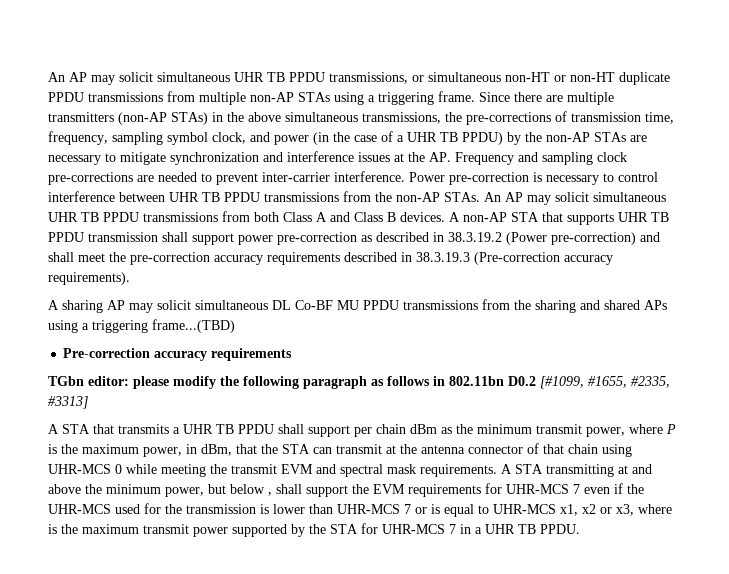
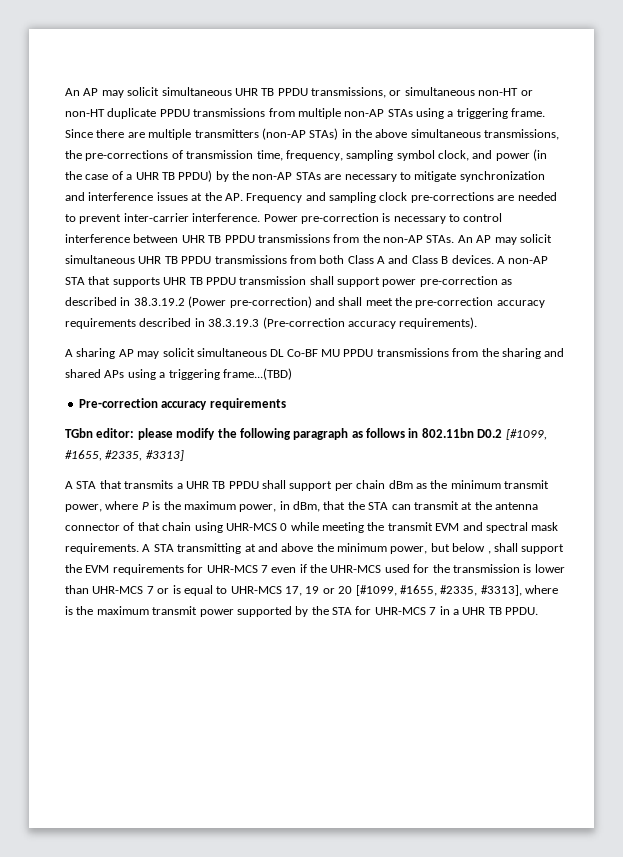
- A STA transmitting at and above the minimum power, but below , shall support the EVM requirements for UHR-MCS 7 even if the UHR-MCS used for the transmission is lower than UHR-MCS 7 or is equal to UHR-MCS x1, x2 or x3, where is the maximum transmit power supported by the STA for UHR-MCS 7 in a UHR TB PPDU.
+ A STA transmitting at and above the minimum power, but below , shall support the EVM requirements for UHR-MCS 7 even if the UHR-MCS used for the transmission is lower than UHR-MCS 7 or is equal to UHR-MCS 17, 19 or 20 [#1099, #1655, #2335, #3313], where is the maximum transmit power supported by the STA for UHR-MCS 7 in a UHR TB PPDU.

